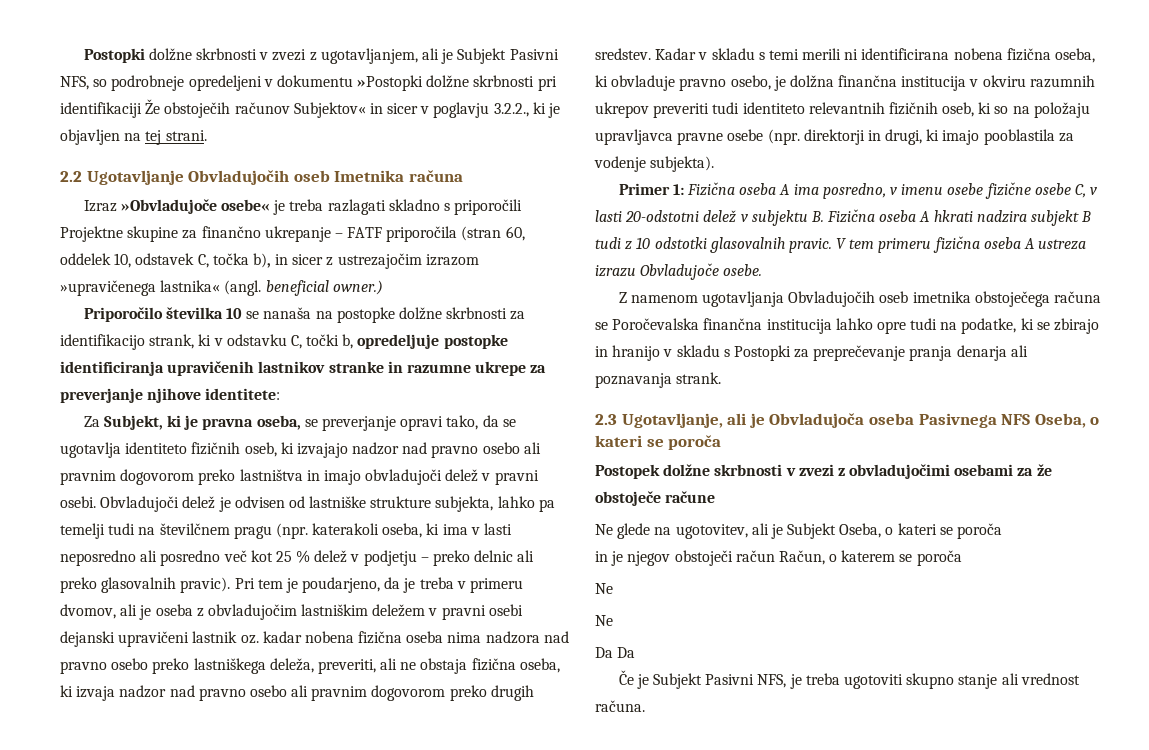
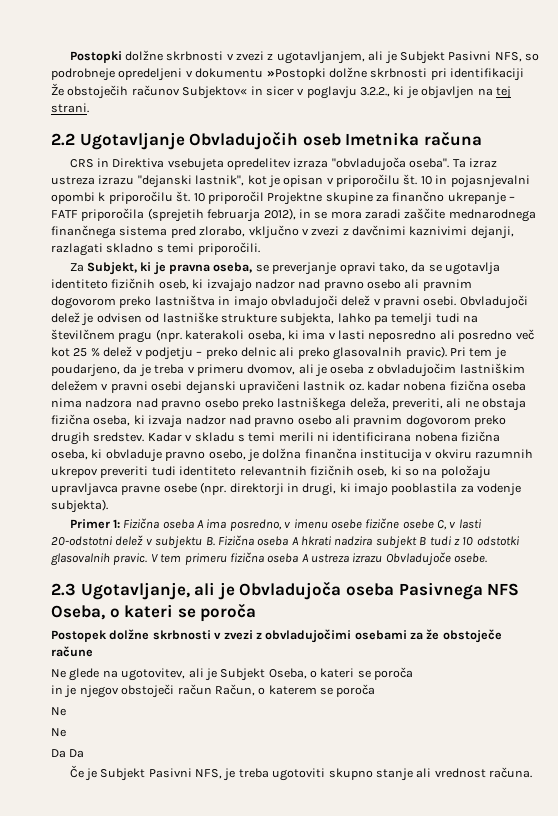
- Izraz »Obvladujoče osebe« je treba razlagati skladno s priporočili Projektne skupine za finančno ukrepanje – FATF priporočila (stran 60, oddelek 10, odstavek C, točka b), in sicer z ustrezajočim izrazom »upravičenega lastnika« (angl. beneficial owner.)
- Priporočilo številka 10 se nanaša na postopke dolžne skrbnosti za identifikacijo strank, ki v odstavku C, točki b, opredeljuje postopke identificiranja upravičenih lastnikov stranke in razumne ukrepe za preverjanje njihove identitete:
+ CRS in Direktiva vsebujeta opredelitev izraza "obvladujoča oseba". Ta izraz ustreza izrazu "dejanski lastnik", kot je opisan v priporočilu št. 10 in pojasnjevalni opombi k priporočilu št. 10 priporočil Projektne skupine za finančno ukrepanje – FATF priporočila (sprejetih februarja 2012), in se mora zaradi zaščite mednarodnega finančnega sistema pred zlorabo, vključno v zvezi z davčnimi kaznivimi dejanji, razlagati skladno s temi priporočili.
- Z namenom ugotavljanja Obvladujočih oseb imetnika obstoječega računa se Poročevalska finančna institucija lahko opre tudi na podatke, ki se zbirajo in hranijo v skladu s Postopki za preprečevanje pranja denarja ali poznavanja strank.

